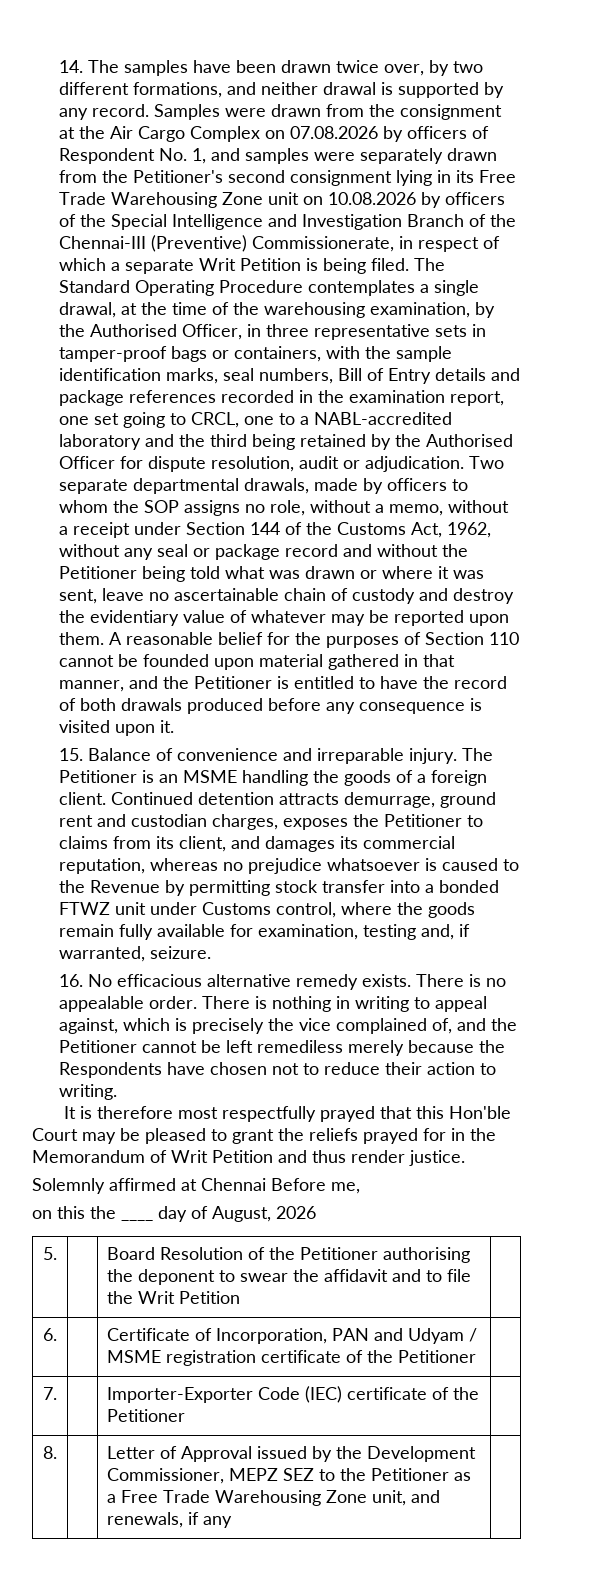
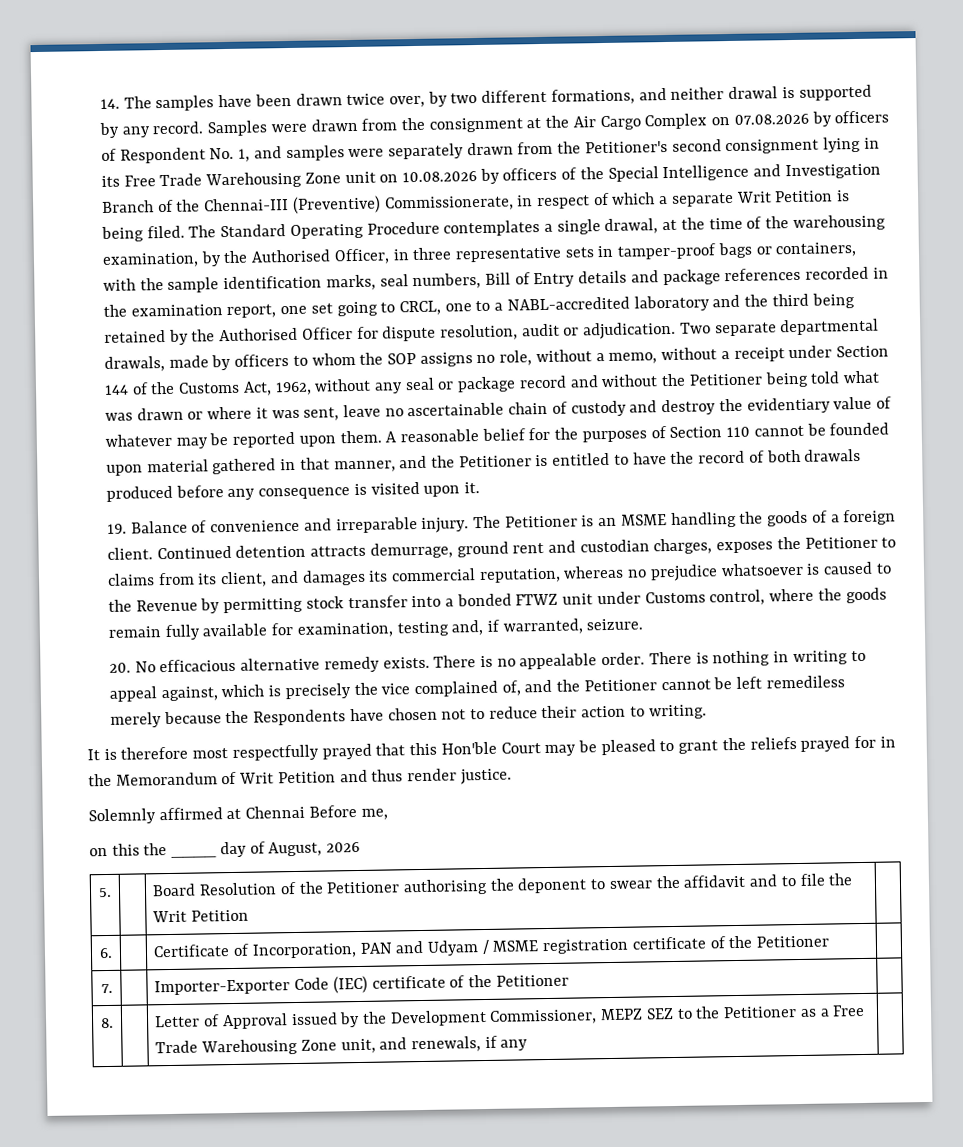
- 15. Balance of convenience and irreparable injury.
+ 19. Balance of convenience and irreparable injury.
- 16. No efficacious alternative remedy exists.
+ 20. No efficacious alternative remedy exists.

